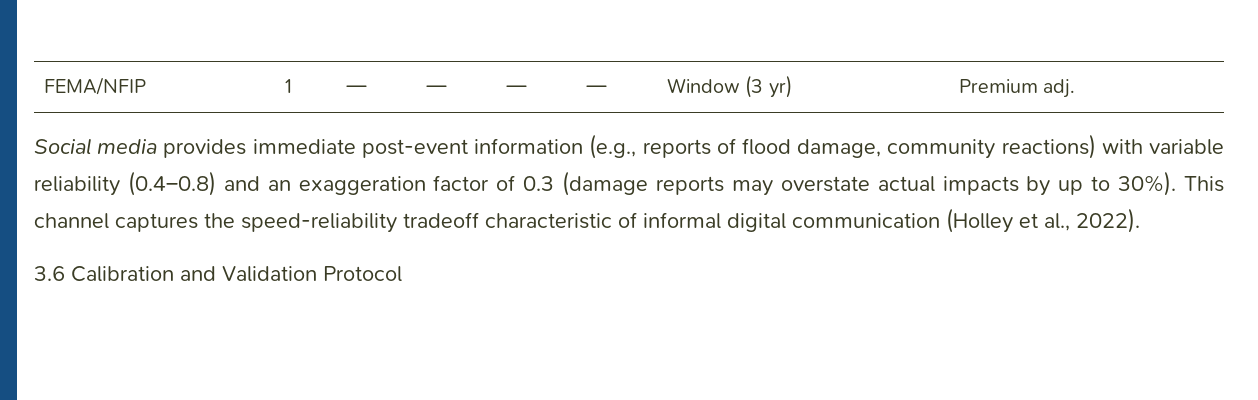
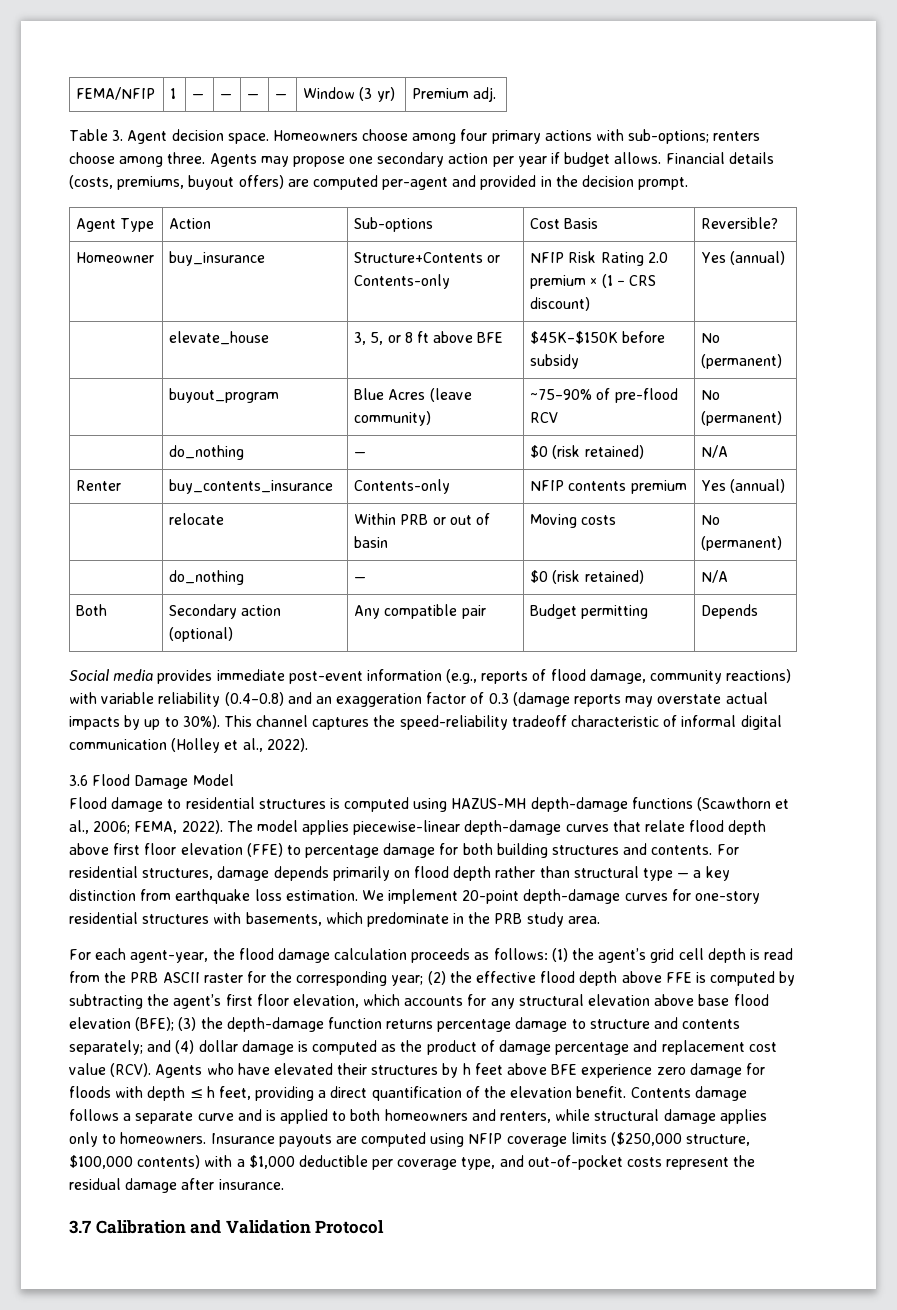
+ Table 3. Agent decision space. Homeowners choose among four primary actions with sub-options; renters choose among three. Agents may propose one secondary action per year if budget allows. Financial details (costs, premiums, buyout offers) are computed per-agent and provided in the decision prompt.
+ Agent Type | Action | Sub-options | Cost Basis | Reversible?
+ Homeowner | buy_insurance | Structure+Contents or Contents-only | NFIP Risk Rating 2.0 premium × (1 − CRS discount) | Yes (annual)
+ | elevate_house | 3, 5, or 8 ft above BFE | $45K–$150K before subsidy | No (permanent)
+ | buyout_program | Blue Acres (leave community) | ~75–90% of pre-flood RCV | No (permanent)
+ | do_nothing | — | $0 (risk retained) | N/A
+ Renter | buy_contents_insurance | Contents-only | NFIP contents premium | Yes (annual)
+ | relocate | Within PRB or out of basin | Moving costs | No (permanent)
+ | do_nothing | — | $0 (risk retained) | N/A
+ Both | Secondary action (optional) | Any compatible pair | Budget permitting | Depends
- 3.6 Calibration and Validation Protocol
+ 3.6 Flood Damage Model
+ Flood damage to residential structures is computed using HAZUS-MH depth-damage functions (Scawthorn et al., 2006; FEMA, 2022). The model applies piecewise-linear depth-damage curves that relate flood depth above first floor elevation (FFE) to percentage damage for both building structures and contents. For residential structures, damage depends primarily on flood depth rather than structural type — a key distinction from earthquake loss estimation. We implement 20-point depth-damage curves for one-story residential structures with basements, which predominate in the PRB study area.
+ For each agent-year, the flood damage calculation proceeds as follows: (1) the agent’s grid cell depth is read from the PRB ASCII raster for the corresponding year; (2) the effective flood depth above FFE is computed by subtracting the agent’s first floor elevation, which accounts for any structural elevation above base flood elevation (BFE); (3) the depth-damage function returns percentage damage to structure and contents separately; and (4) dollar damage is computed as the product of damage percentage and replacement cost value (RCV). Agents who have elevated their structures by h feet above BFE experience zero damage for floods with depth ≤ h feet, providing a direct quantification of the elevation benefit. Contents damage follows a separate curve and is applied to both homeowners and renters, while structural damage applies only to homeowners. Insurance payouts are computed using NFIP coverage limits ($250,000 structure, $100,000 contents) with a $1,000 deductible per coverage type, and out-of-pocket costs represent the residual damage after insurance.
+ 3.7 Calibration and Validation Protocol

